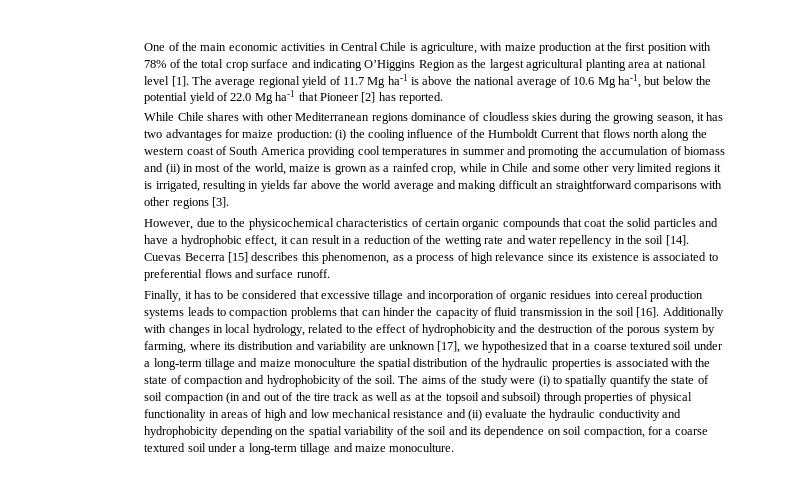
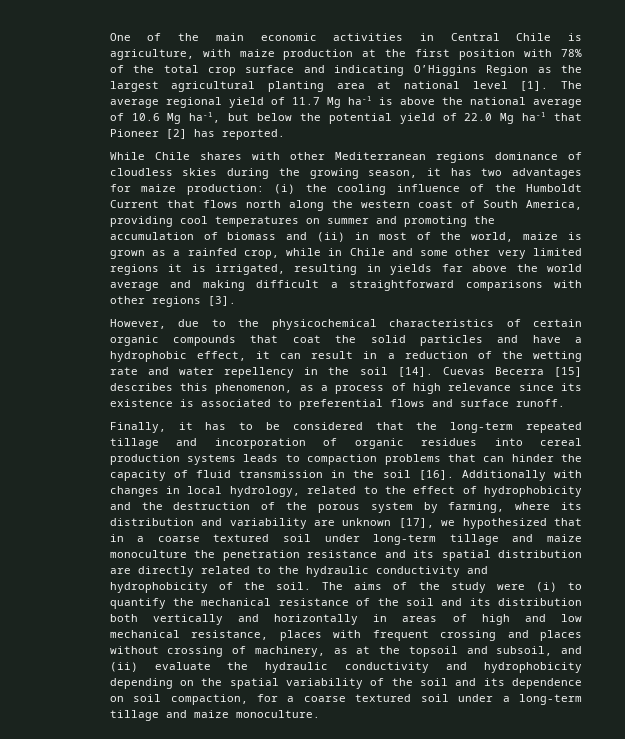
- (i) the cooling influence of the Humboldt Current that flows north along the western coast of South America providing cool temperatures in summer and promoting the accumulation of biomass and (ii) in most of the world, maize is grown as a rainfed crop, while in Chile and some other very limited regions it is irrigated, resulting in yields far above the world average and making difficult an straightforward comparisons with other regions [3].
+ (i) the cooling influence of the Humboldt Current that flows north along the western coast of South America, providing cool temperatures on summer and promoting the accumulation of biomass and (ii) in most of the world, maize is grown as a rainfed crop, while in Chile and some other very limited regions it is irrigated, resulting in yields far above the world average and making difficult a straightforward comparisons with other regions [3].
- Finally, it has to be considered that excessive tillage and incorporation of organic residues into cereal production systems leads to compaction problems that can hinder the capacity of fluid transmission in the soil [16].
+ Finally, it has to be considered that the long-term repeated tillage and incorporation of organic residues into cereal production systems leads to compaction problems that can hinder the capacity of fluid transmission in the soil [16].
- Additionally with changes in local hydrology, related to the effect of hydrophobicity and the destruction of the porous system by farming, where its distribution and variability are unknown [17], we hypothesized that in a coarse textured soil under a long-term tillage and maize monoculture the spatial distribution of the hydraulic properties is associated with the state of compaction and hydrophobicity of the soil.
+ Additionally with changes in local hydrology, related to the effect of hydrophobicity and the destruction of the porous system by farming, where its distribution and variability are unknown [17], we hypothesized that in a coarse textured soil under long-term tillage and maize monoculture the penetration resistance and its spatial distribution are directly related to the hydraulic conductivity and hydrophobicity of the soil.
- The aims of the study were (i) to spatially quantify the state of soil compaction (in and out of the tire track as well as at the topsoil and subsoil) through properties of physical functionality in areas of high and low mechanical resistance and (ii) evaluate the hydraulic conductivity and hydrophobicity depending on the spatial variability of the soil and its dependence on soil compaction, for a coarse textured soil under a long-term tillage and maize monoculture.
+ The aims of the study were (i) to quantify the mechanical resistance of the soil and its distribution both vertically and horizontally in areas of high and low mechanical resistance, places with frequent crossing and places without crossing of machinery, as at the topsoil and subsoil, and (ii) evaluate the hydraulic conductivity and hydrophobicity depending on the spatial variability of the soil and its dependence on soil compaction, for a coarse textured soil under a long-term tillage and maize monoculture.

